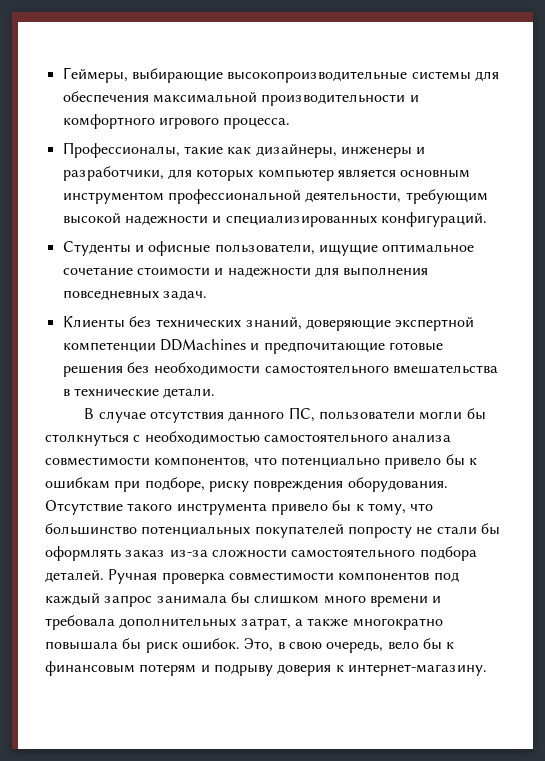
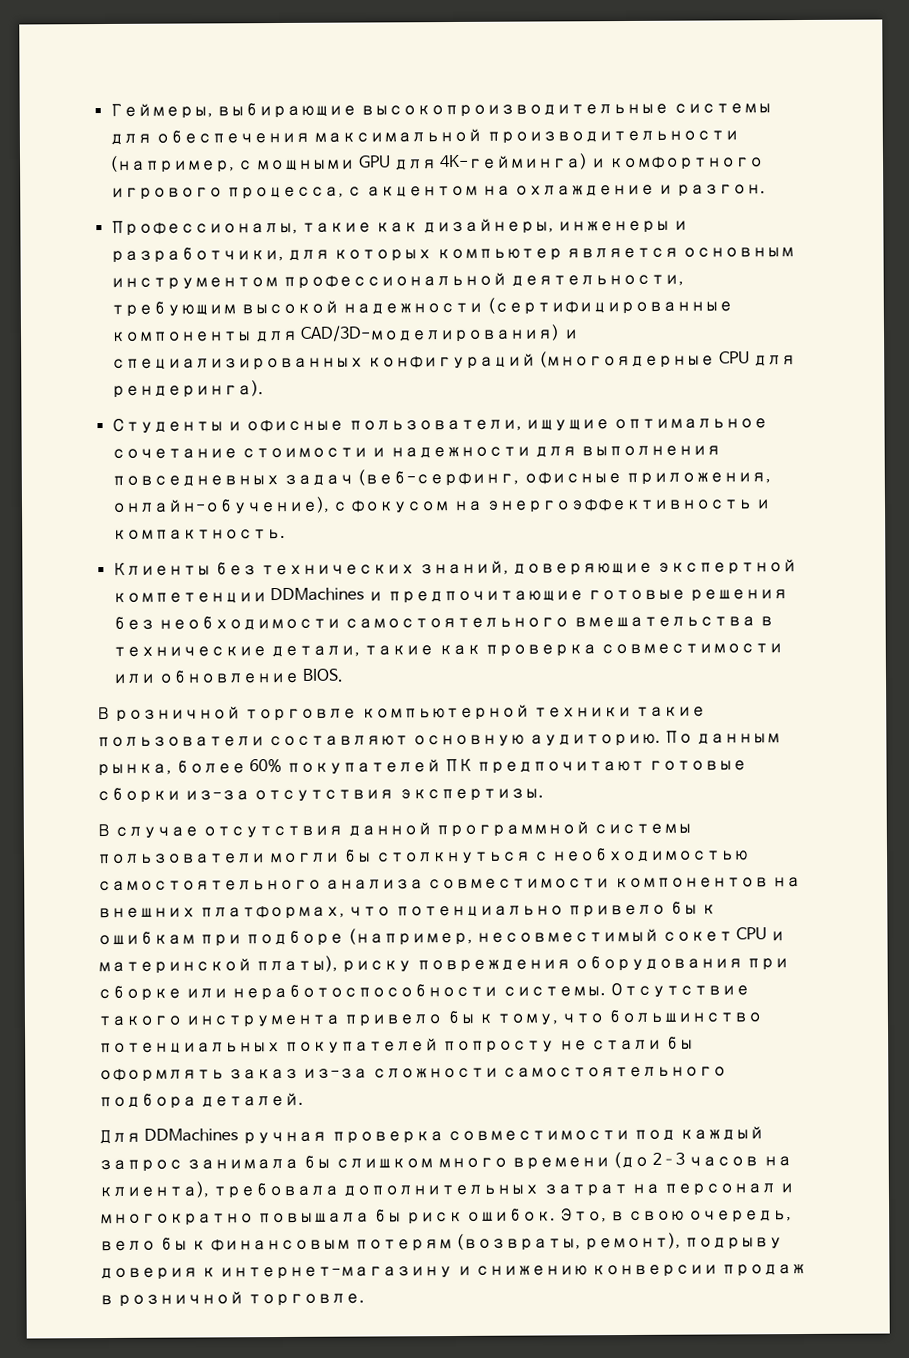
- Геймеры, выбирающие высокопроизводительные системы для обеспечения максимальной производительности и комфортного игрового процесса.
+ Геймеры, выбирающие высокопроизводительные системы для обеспечения максимальной производительности (например, с мощными GPU для 4K-гейминга) и комфортного игрового процесса, с акцентом на охлаждение и разгон.
- Профессионалы, такие как дизайнеры, инженеры и разработчики, для которых компьютер является основным инструментом профессиональной деятельности, требующим высокой надежности и специализированных конфигураций.
+ Профессионалы, такие как дизайнеры, инженеры и разработчики, для которых компьютер является основным инструментом профессиональной деятельности, требующим высокой надежности (сертифицированные компоненты для CAD/3D-моделирования) и специализированных конфигураций (многоядерные CPU для рендеринга).
- Студенты и офисные пользователи, ищущие оптимальное сочетание стоимости и надежности для выполнения повседневных задач.
+ Студенты и офисные пользователи, ищущие оптимальное сочетание стоимости и надежности для выполнения повседневных задач (веб-серфинг, офисные приложения, онлайн-обучение), с фокусом на энергоэффективность и компактность.
- Клиенты без технических знаний, доверяющие экспертной компетенции DDMachines и предпочитающие готовые решения без необходимости самостоятельного вмешательства в технические детали.
+ Клиенты без технических знаний, доверяющие экспертной компетенции DDMachines и предпочитающие готовые решения без необходимости самостоятельного вмешательства в технические детали, такие как проверка совместимости или обновление BIOS.
+ В розничной торговле компьютерной техники такие пользователи составляют основную аудиторию. По данным рынка, более 60% покупателей ПК предпочитают готовые сборки из-за отсутствия экспертизы.
- В случае отсутствия данного ПС, пользователи могли бы столкнуться с необходимостью самостоятельного анализа совместимости компонентов, что потенциально привело бы к ошибкам при подборе, риску повреждения оборудования.
+ В случае отсутствия данной программной системы пользователи могли бы столкнуться с необходимостью самостоятельного анализа совместимости компонентов на внешних платформах, что потенциально привело бы к ошибкам при подборе (например, несовместимый сокет CPU и материнской платы), риску повреждения оборудования при сборке или неработоспособности системы.
- Отсутствие такого инструмента привело бы к тому, что большинство потенциальных покупателей попросту не стали бы оформлять заказ из-за сложности самостоятельного подбора деталей. Ручная проверка совместимости компонентов под каждый запрос занимала бы слишком много времени и требовала дополнительных затрат, а также многократно повышала бы риск ошибок.
+ Отсутствие такого инструмента привело бы к тому, что большинство потенциальных покупателей попросту не стали бы оформлять заказ из-за сложности самостоятельного подбора деталей.
+ Для DDMachines ручная проверка совместимости под каждый запрос занимала бы слишком много времени (до 2–3 часов на клиента), требовала дополнительных затрат на персонал и многократно повышала бы риск ошибок.
- Это, в свою очередь, вело бы к финансовым потерям и подрыву доверия к интернет-магазину.
+ Это, в свою очередь, вело бы к финансовым потерям (возвраты, ремонт), подрыву доверия к интернет-магазину и снижению конверсии продаж в розничной торговле.

